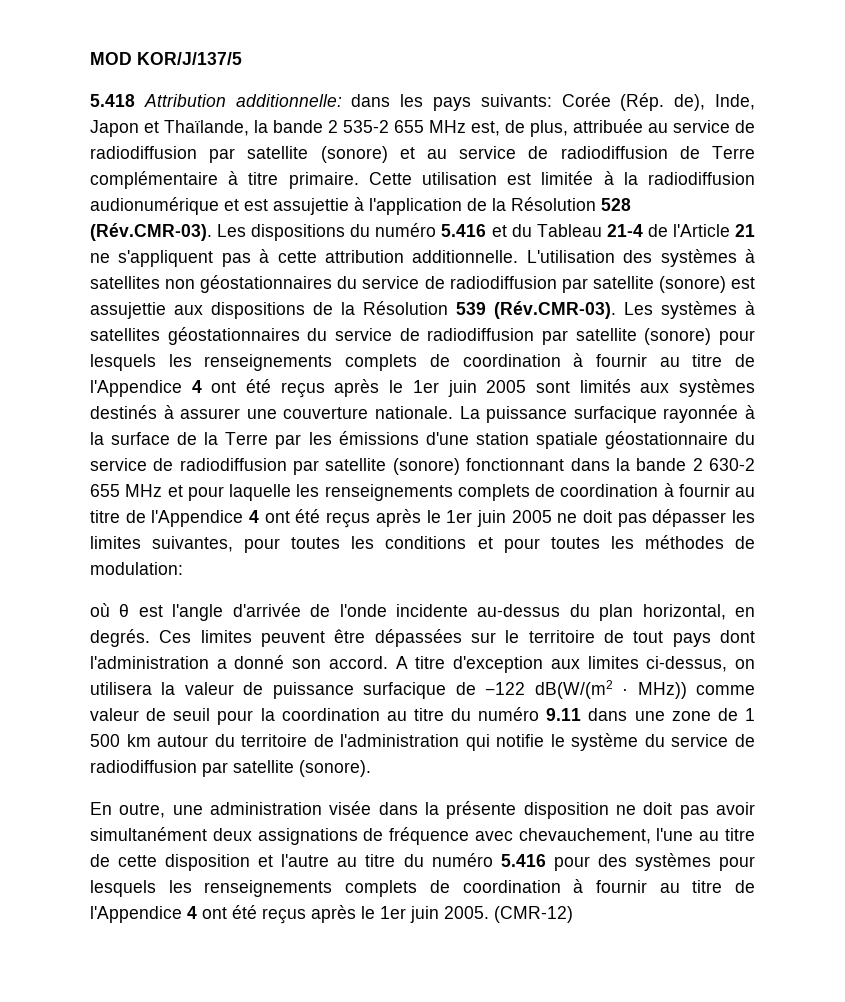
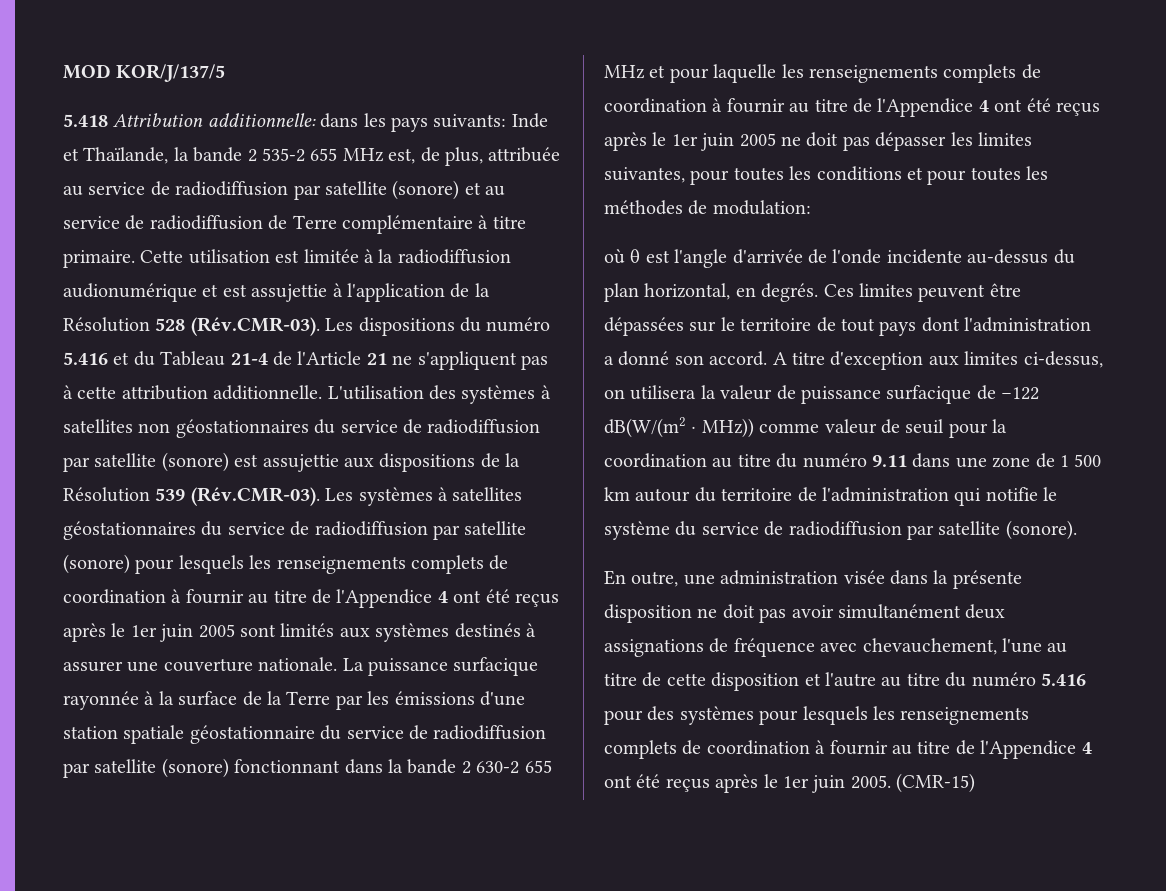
- 5.418 Attribution additionnelle: dans les pays suivants: Corée (Rép. de), Inde, Japon et Thaïlande, la bande 2 535-2 655 MHz est, de plus, attribuée au service de radiodiffusion par satellite (sonore) et au service de radiodiffusion de Terre complémentaire à titre primaire.
+ 5.418 Attribution additionnelle: dans les pays suivants: Inde et Thaïlande, la bande 2 535-2 655 MHz est, de plus, attribuée au service de radiodiffusion par satellite (sonore) et au service de radiodiffusion de Terre complémentaire à titre primaire.
- (CMR-12)
+ (CMR-15)

